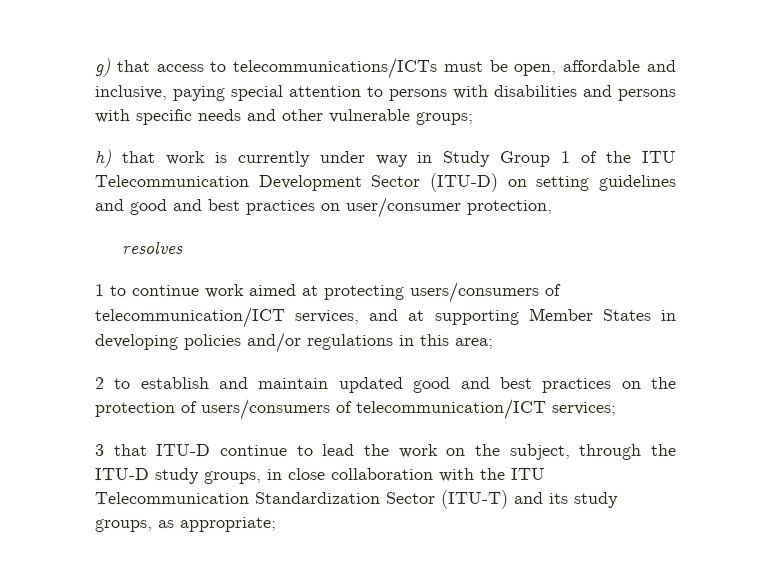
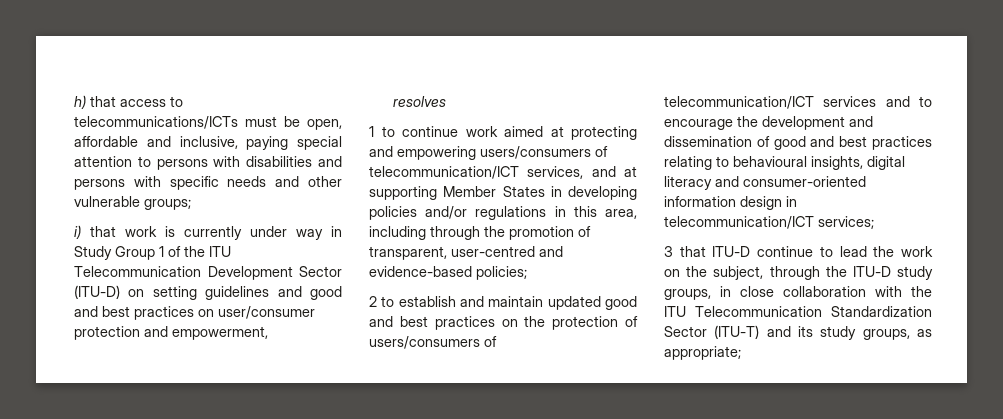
- g) that access to telecommunications/ICTs must be open, affordable and inclusive, paying special attention to persons with disabilities and persons with specific needs and other vulnerable groups;
+ h) that access to telecommunications/ICTs must be open, affordable and inclusive, paying special attention to persons with disabilities and persons with specific needs and other vulnerable groups;
- h) that work is currently under way in Study Group 1 of the ITU Telecommunication Development Sector (ITU-D) on setting guidelines and good and best practices on user/consumer protection,
+ i) that work is currently under way in Study Group 1 of the ITU Telecommunication Development Sector (ITU-D) on setting guidelines and good and best practices on user/consumer protection and empowerment,
- 1 to continue work aimed at protecting users/consumers of telecommunication/ICT services, and at supporting Member States in developing policies and/or regulations in this area;
+ 1 to continue work aimed at protecting and empowering users/consumers of telecommunication/ICT services, and at supporting Member States in developing policies and/or regulations in this area, including through the promotion of transparent, user-centred and evidence-based policies;
- 2 to establish and maintain updated good and best practices on the protection of users/consumers of telecommunication/ICT services;
+ 2 to establish and maintain updated good and best practices on the protection of users/consumers of telecommunication/ICT services and to encourage the development and dissemination of good and best practices relating to behavioural insights, digital literacy and consumer-oriented information design in telecommunication/ICT services;

